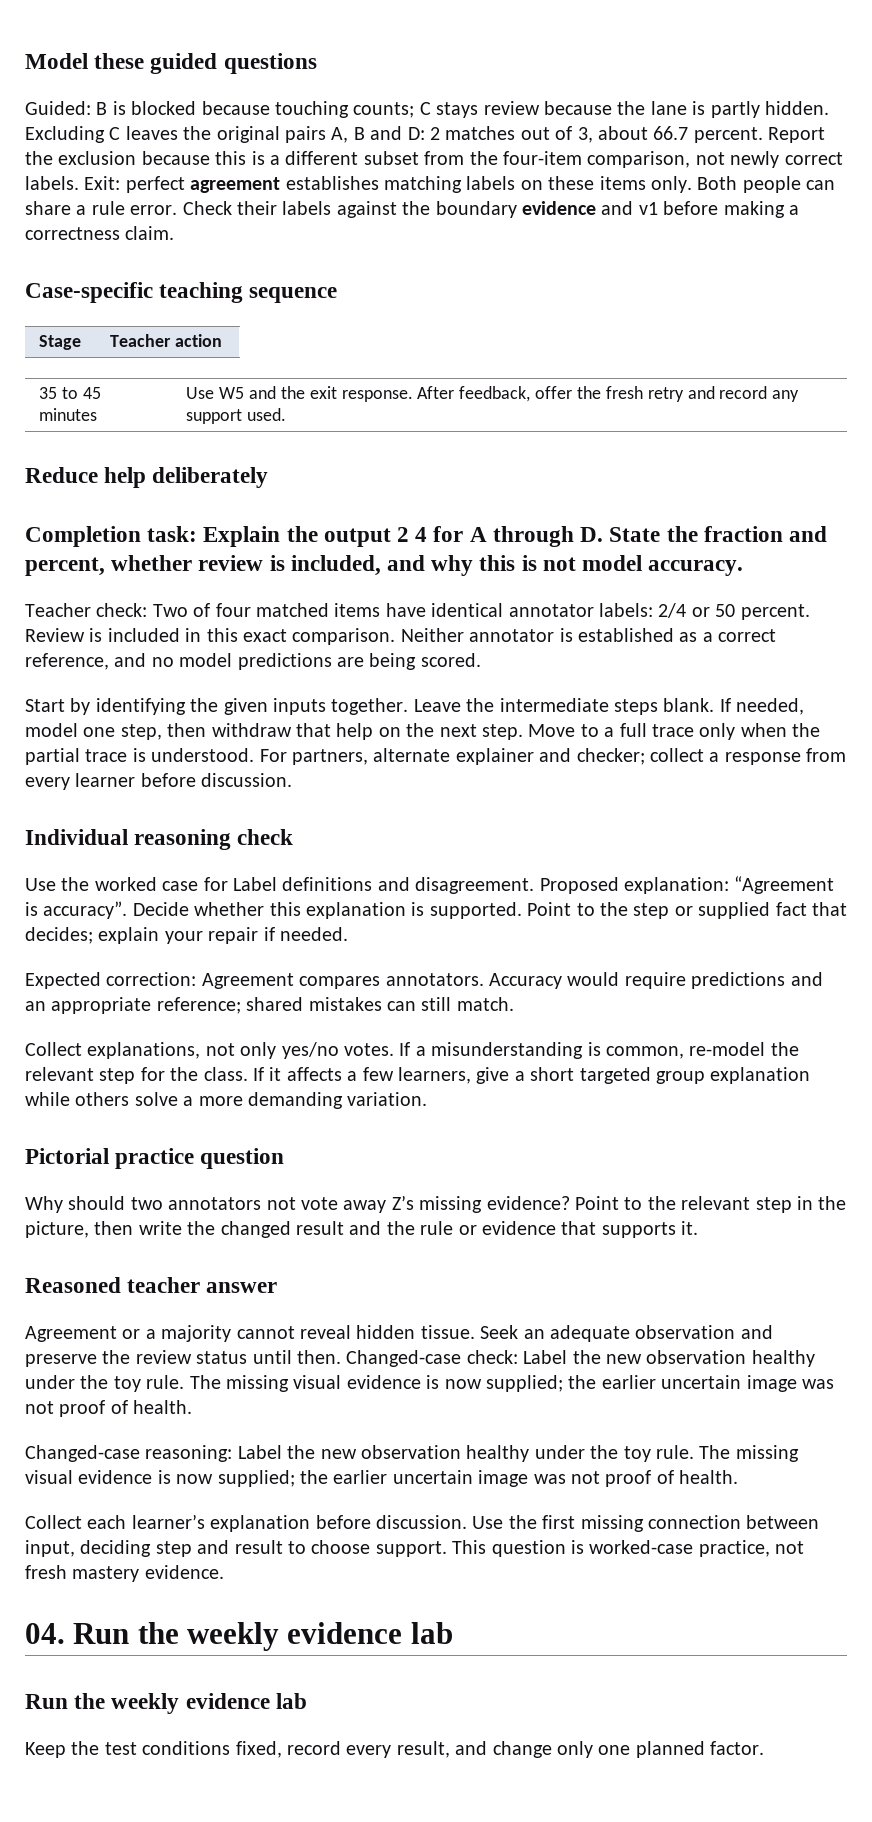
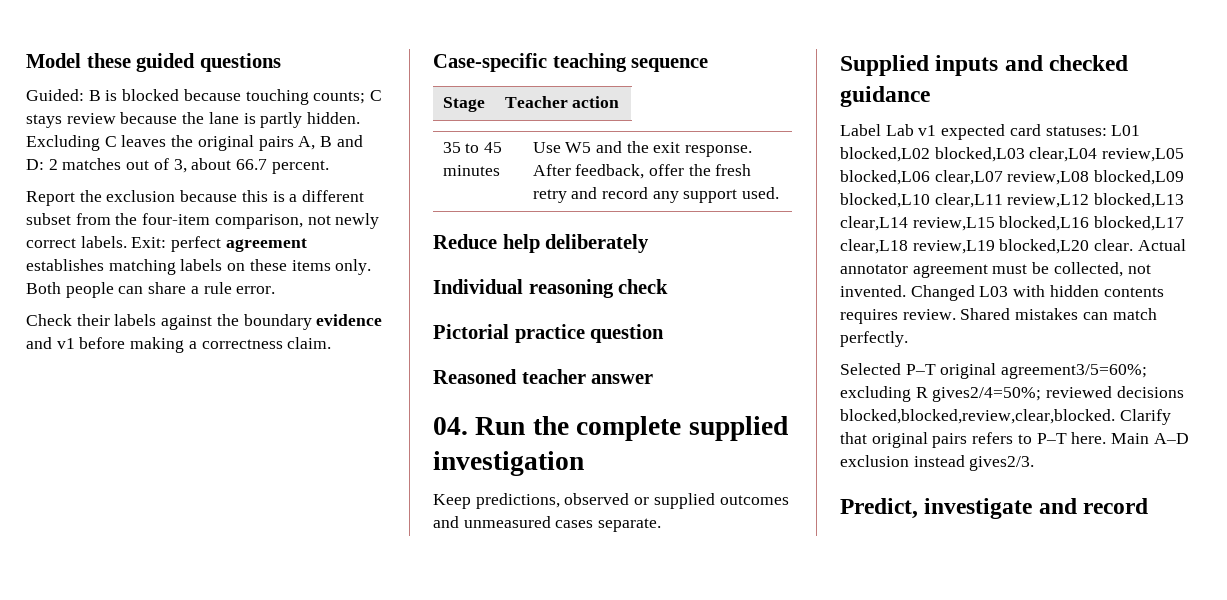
- Excluding C leaves the original pairs A, B and D: 2 matches out of 3, about 66.7 percent. Report the exclusion because this is a different subset from the four-item comparison, not newly correct labels.
+ Excluding C leaves the original pairs A, B and D: 2 matches out of 3, about 66.7 percent.
+ Report the exclusion because this is a different subset from the four-item comparison, not newly correct labels.
- Both people can share a rule error. Check their labels against the boundary evidence and v1 before making a correctness claim.
+ Both people can share a rule error.
+ Check their labels against the boundary evidence and v1 before making a correctness claim.
- Completion task: Explain the output 2 4 for A through D. State the fraction and percent, whether review is included, and why this is not model accuracy.
- Teacher check: Two of four matched items have identical annotator labels: 2/4 or 50 percent. Review is included in this exact comparison. Neither annotator is established as a correct reference, and no model predictions are being scored.
- Start by identifying the given inputs together. Leave the intermediate steps blank. If needed, model one step, then withdraw that help on the next step. Move to a full trace only when the partial trace is understood. For partners, alternate explainer and checker; collect a response from every learner before discussion.
  Individual reasoning check
- Use the worked case for Label definitions and disagreement. Proposed explanation: “Agreement is accuracy”. Decide whether this explanation is supported. Point to the step or supplied fact that decides; explain your repair if needed.
- Expected correction: Agreement compares annotators. Accuracy would require predictions and an appropriate reference; shared mistakes can still match.
- Collect explanations, not only yes/no votes. If a misunderstanding is common, re-model the relevant step for the class. If it affects a few learners, give a short targeted group explanation while others solve a more demanding variation.
  Pictorial practice question
- Why should two annotators not vote away Z’s missing evidence? Point to the relevant step in the picture, then write the changed result and the rule or evidence that supports it.
  Reasoned teacher answer
- Agreement or a majority cannot reveal hidden tissue. Seek an adequate observation and preserve the review status until then. Changed-case check: Label the new observation healthy under the toy rule. The missing visual evidence is now supplied; the earlier uncertain image was not proof of health.
- Changed-case reasoning: Label the new observation healthy under the toy rule. The missing visual evidence is now supplied; the earlier uncertain image was not proof of health.
- Collect each learner’s explanation before discussion. Use the first missing connection between input, deciding step and result to choose support. This question is worked-case practice, not fresh mastery evidence.
- 04. Run the weekly evidence lab
- Run the weekly evidence lab
- Keep the test conditions fixed, record every result, and change only one planned factor.
+ 04. Run the complete supplied investigation
+ Keep predictions, observed or supplied outcomes and unmeasured cases separate.
+ Supplied inputs and checked guidance
+ Label Lab v1 expected card statuses: L01 blocked,L02 blocked,L03 clear,L04 review,L05 blocked,L06 clear,L07 review,L08 blocked,L09 blocked,L10 clear,L11 review,L12 blocked,L13 clear,L14 review,L15 blocked,L16 blocked,L17 clear,L18 review,L19 blocked,L20 clear. Actual annotator agreement must be collected, not invented. Changed L03 with hidden contents requires review. Shared mistakes can match perfectly.
+ Selected P–T original agreement3/5=60%; excluding R gives2/4=50%; reviewed decisions blocked,blocked,review,clear,blocked. Clarify that original pairs refers to P–T here. Main A–D exclusion instead gives2/3.
+ Predict, investigate and record

